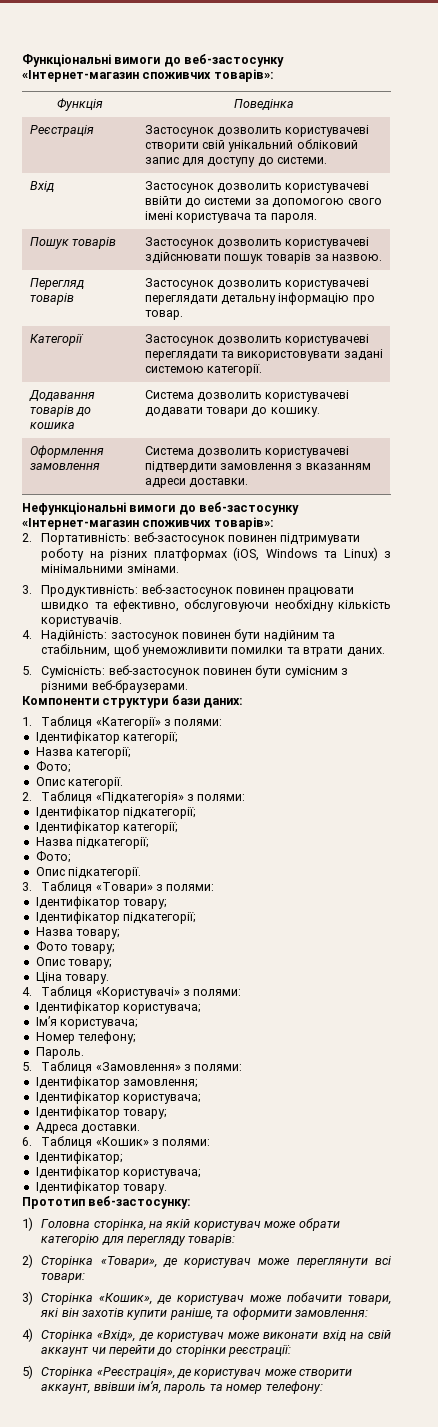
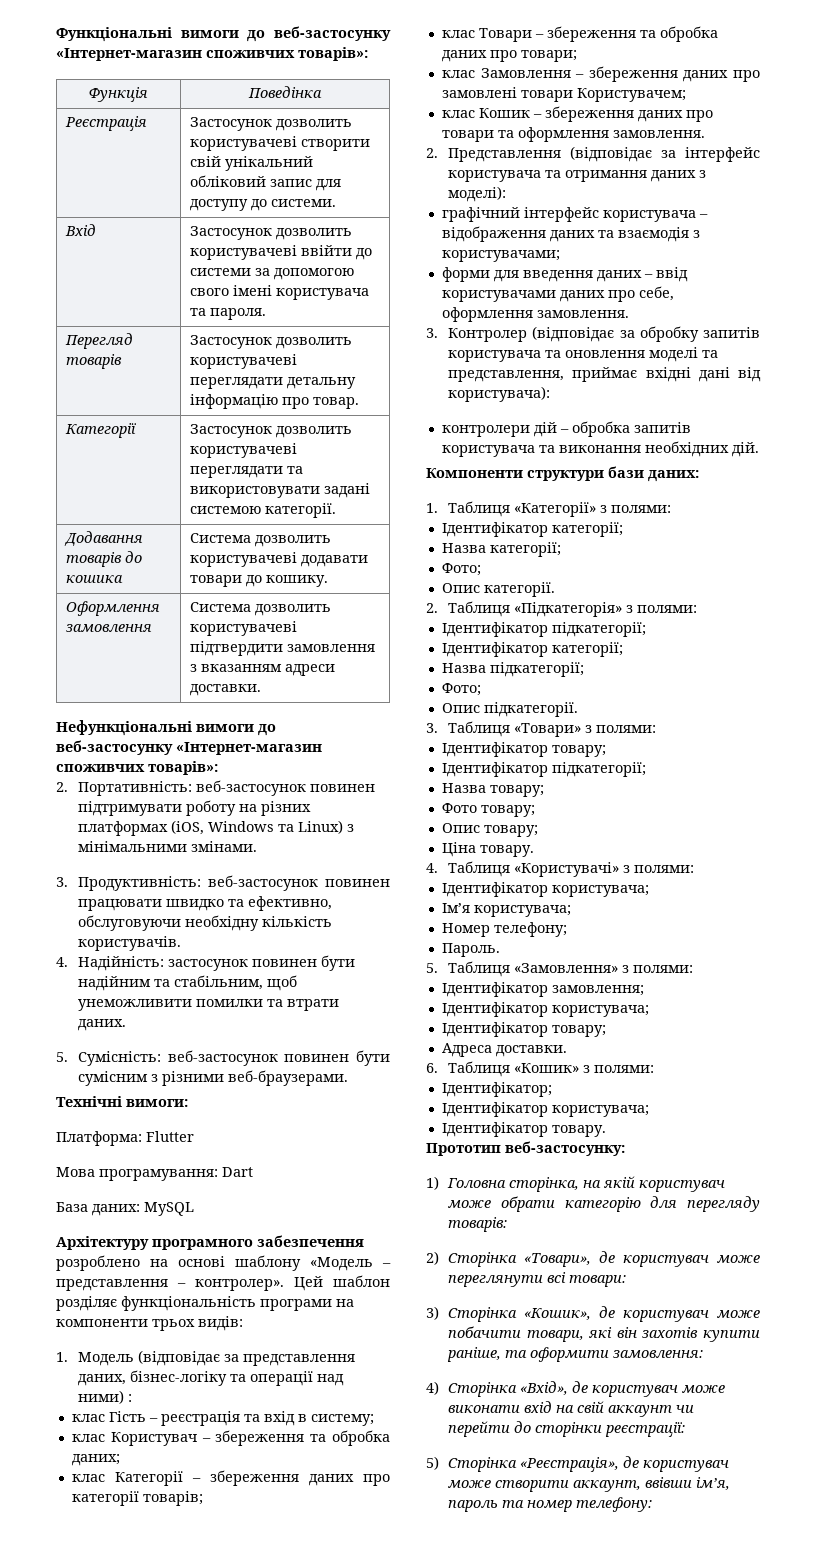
- Пошук товарів | Застосунок дозволить користувачеві здійснювати пошук товарів за назвою.
+ Технічні вимоги:
+ Платформа: Flutter
+ Мова програмування: Dart
+ База даних: MySQL
+ Архітектуру програмного забезпечення розроблено на основі шаблону «Модель – представлення – контролер». Цей шаблон розділяє функціональність програми на компоненти трьох видів:
+ 1. Модель (відповідає за представлення даних, бізнес-логіку та операції над ними) :
+ клас Гість – реєстрація та вхід в систему;
+ клас Користувач – збереження та обробка даних;
+ клас Категорії – збереження даних про категорії товарів;
+ клас Товари – збереження та обробка даних про товари;
+ клас Замовлення – збереження даних про замовлені товари Користувачем;
+ клас Кошик – збереження даних про товари та оформлення замовлення.
+ 2. Представлення (відповідає за інтерфейс користувача та отримання даних з моделі):
+ графічний інтерфейс користувача – відображення даних та взаємодія з користувачами;
+ форми для введення даних – ввід користувачами даних про себе, оформлення замовлення.
+ 3. Контролер (відповідає за обробку запитів користувача та оновлення моделі та представлення, приймає вхідні дані від користувача):
+ контролери дій – обробка запитів користувача та виконання необхідних дій.

